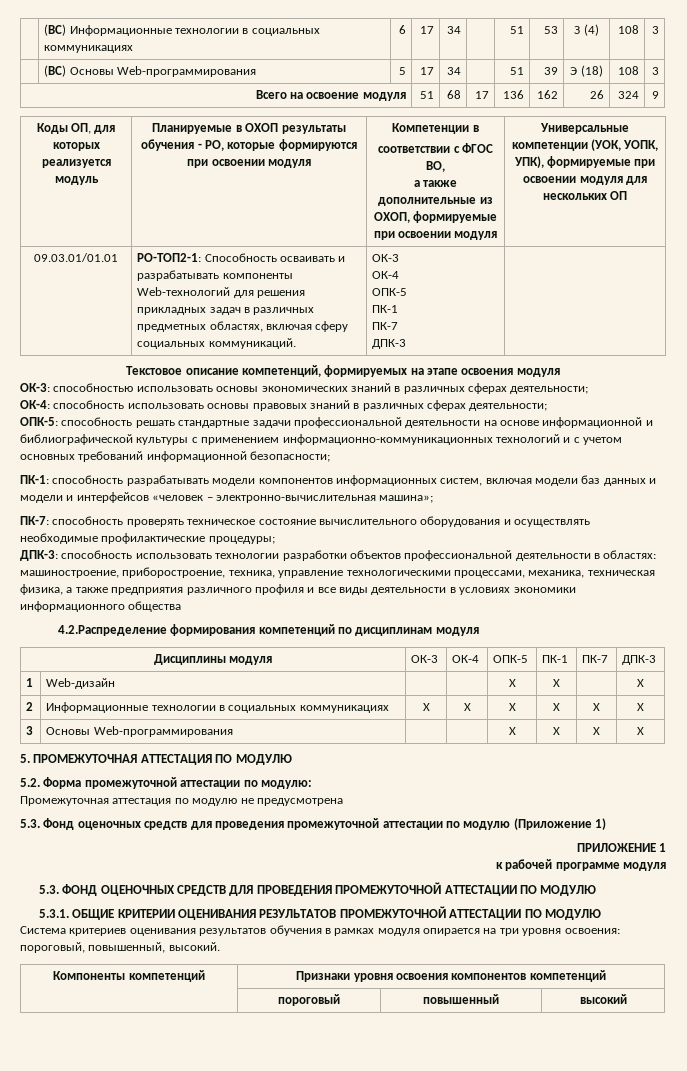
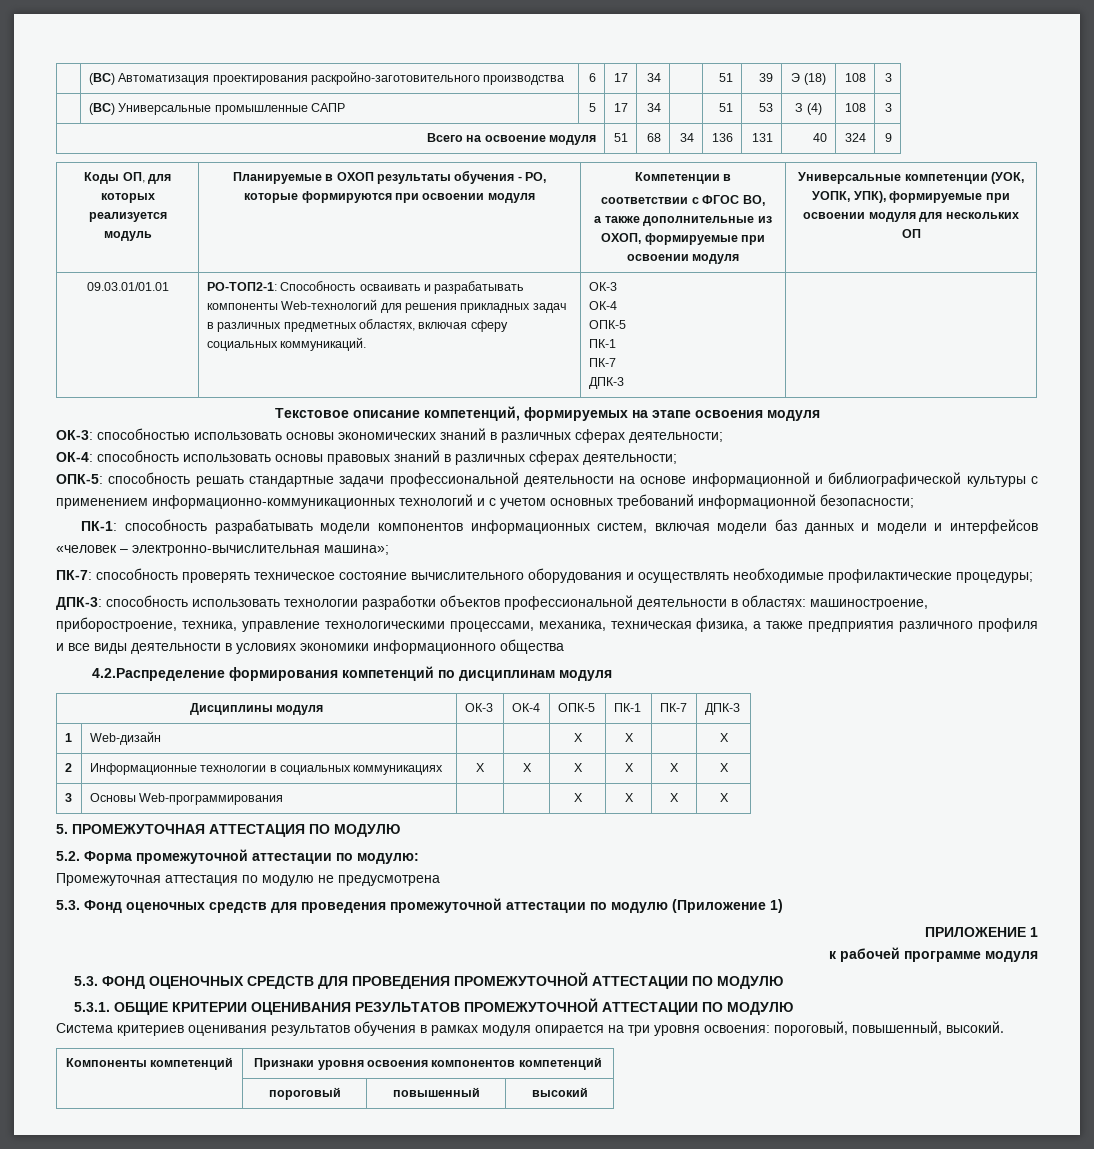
- | (ВС) Информационные технологии в социальных коммуникациях | 6 | 17 | 34 | | 51 | 53 | З (4) | 108 | 3
+ | (ВС) Автоматизация проектирования раскройно-заготовительного производства | 6 | 17 | 34 | | 51 | 39 | Э (18) | 108 | 3
+ | (ВС) Универсальные промышленные САПР | 5 | 17 | 34 | | 51 | 53 | З (4) | 108 | 3
- | (ВС) Основы Web-программирования | 5 | 17 | 34 | | 51 | 39 | Э (18) | 108 | 3
- Всего на освоение модуля | 51 | 68 | 17 | 136 | 162 | 26 | 324 | 9
+ Всего на освоение модуля | 51 | 68 | 34 | 136 | 131 | 40 | 324 | 9

